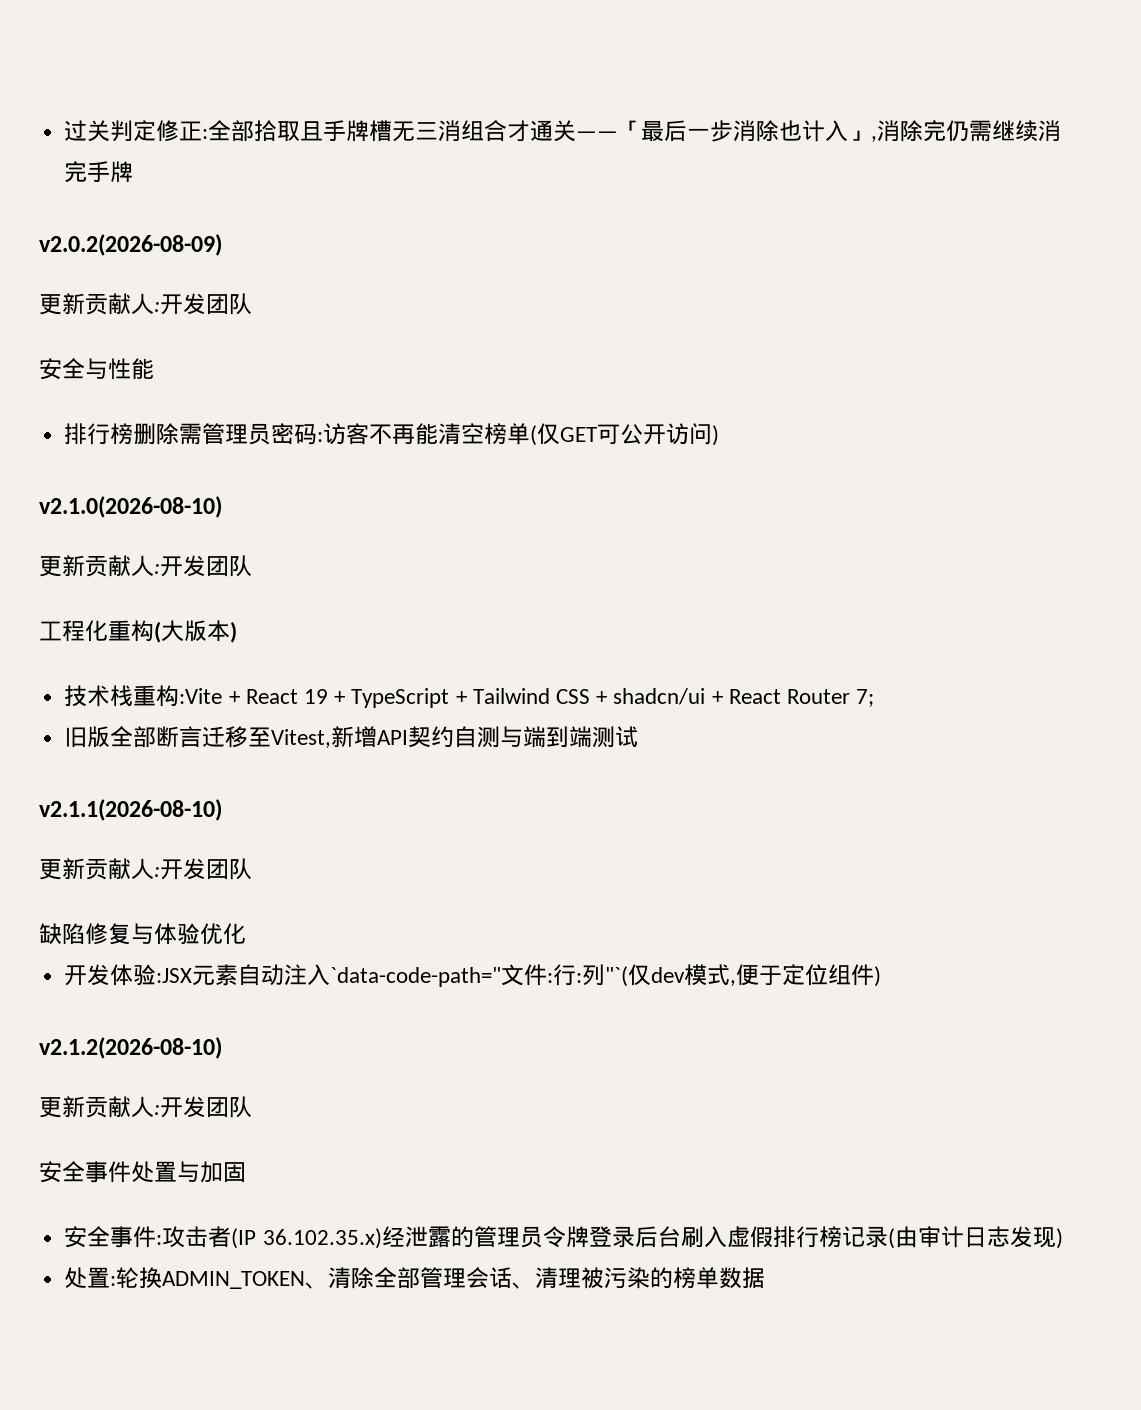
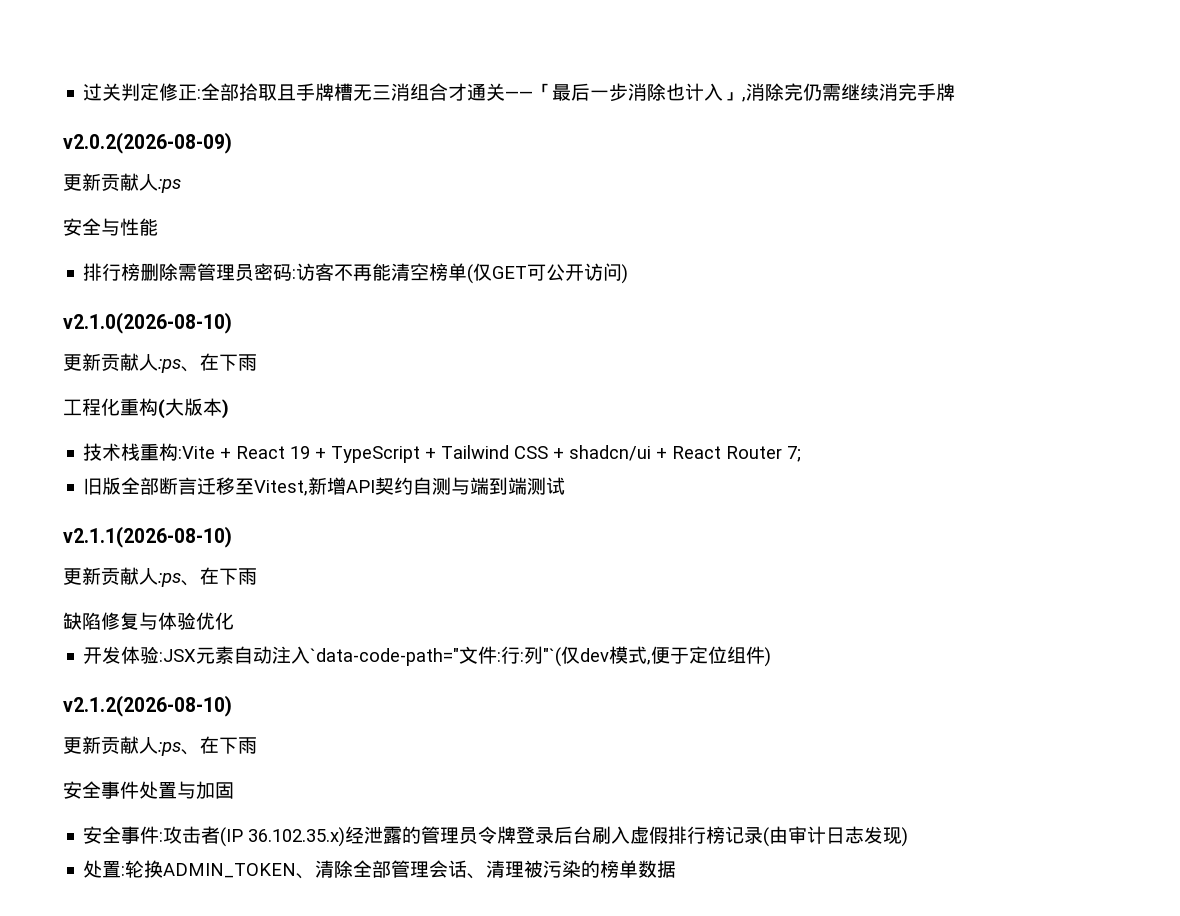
  v2.0.2(2026-08-09)
- 更新贡献人:开发团队
+ 更新贡献人:ps
  v2.1.0(2026-08-10)
- 更新贡献人:开发团队
+ 更新贡献人:ps、在下雨
  v2.1.1(2026-08-10)
- 更新贡献人:开发团队
+ 更新贡献人:ps、在下雨
  v2.1.2(2026-08-10)
- 更新贡献人:开发团队
+ 更新贡献人:ps、在下雨

